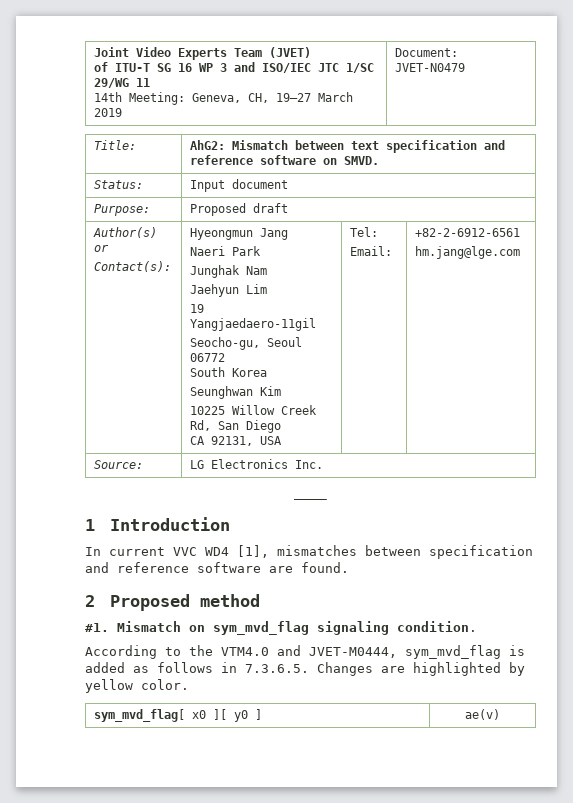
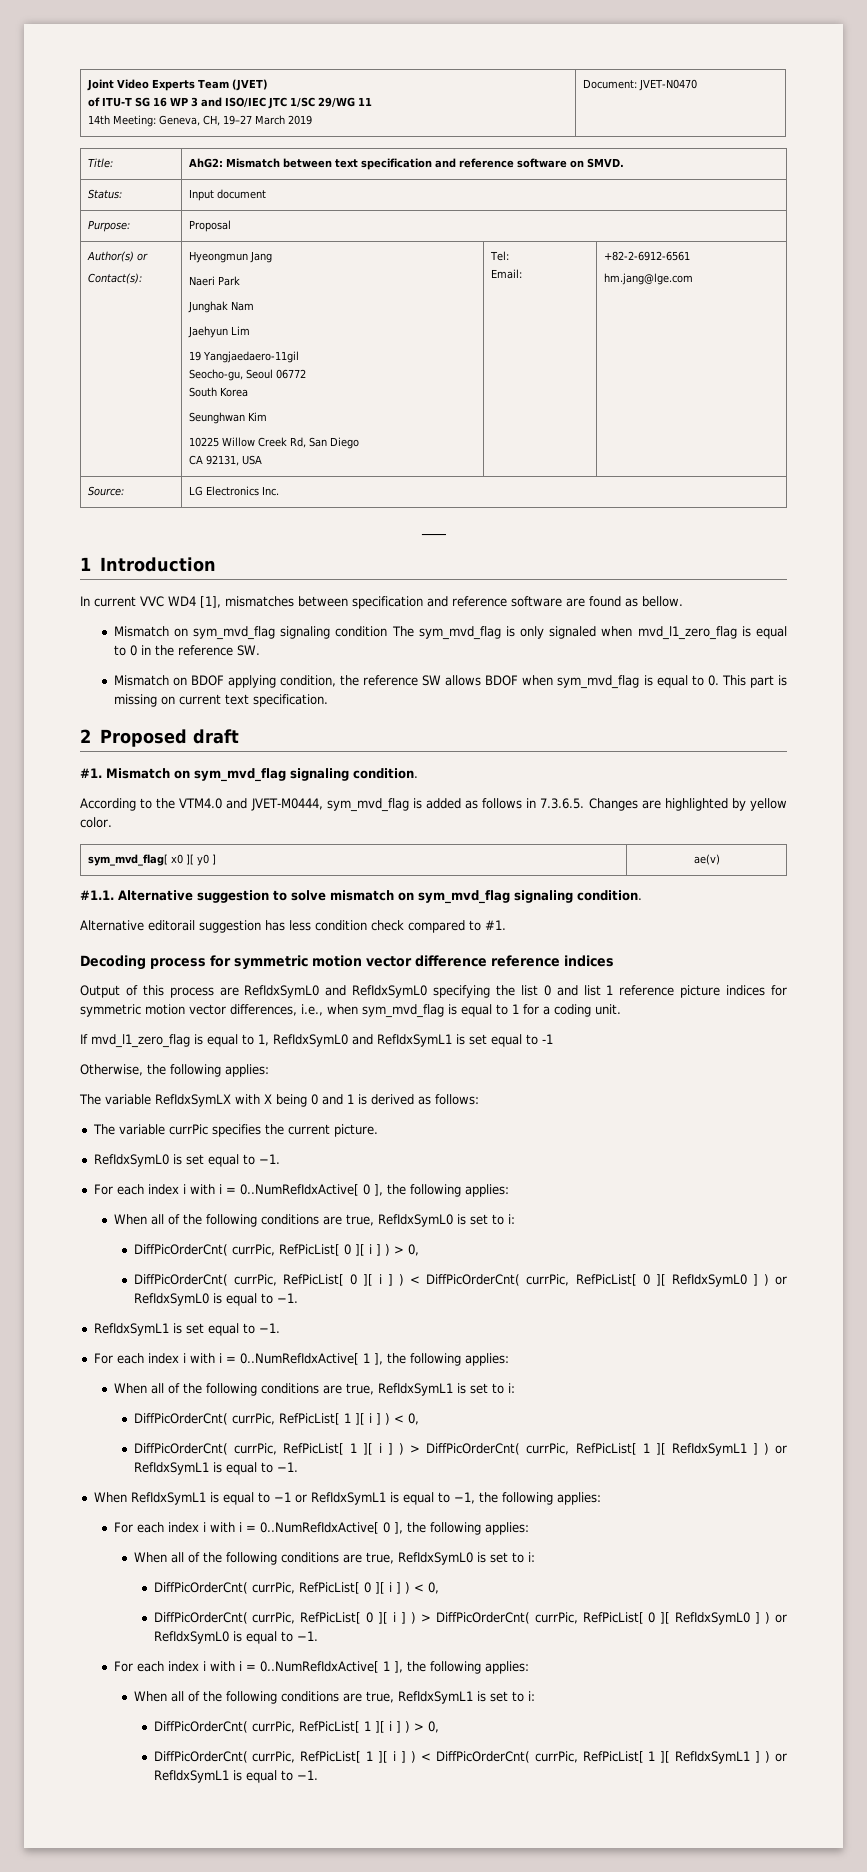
  Joint Video Experts Team (JVET)
  of ITU-T SG 16 WP 3 and ISO/IEC JTC 1/SC 29/WG 11
- 14th Meeting: Geneva, CH, 19–27 March 2019 | Document: JVET-N0479
+ 14th Meeting: Geneva, CH, 19–27 March 2019 | Document: JVET-N0470
- Purpose: | Proposed draft
+ Purpose: | Proposal
- In current VVC WD4 [1], mismatches between specification and reference software are found.
+ In current VVC WD4 [1], mismatches between specification and reference software are found as bellow.
+ Mismatch on sym_mvd_flag signaling condition The sym_mvd_flag is only signaled when mvd_l1_zero_flag is equal to 0 in the reference SW.
+ Mismatch on BDOF applying condition, the reference SW allows BDOF when sym_mvd_flag is equal to 0. This part is missing on current text specification.
- 2 Proposed method
+ 2 Proposed draft
+ #1.1. Alternative suggestion to solve mismatch on sym_mvd_flag signaling condition.
+ Alternative editorail suggestion has less condition check compared to #1.
+ Decoding process for symmetric motion vector difference reference indices
+ Output of this process are RefIdxSymL0 and RefIdxSymL0 specifying the list 0 and list 1 reference picture indices for symmetric motion vector differences, i.e., when sym_mvd_flag is equal to 1 for a coding unit.
+ If mvd_l1_zero_flag is equal to 1, RefIdxSymL0 and RefIdxSymL1 is set equal to -1
+ Otherwise, the following applies:
+ The variable RefIdxSymLX with X being 0 and 1 is derived as follows:
+ The variable currPic specifies the current picture.
+ RefIdxSymL0 is set equal to −1.
+ For each index i with i = 0..NumRefIdxActive[ 0 ], the following applies:
+ When all of the following conditions are true, RefIdxSymL0 is set to i:
+ DiffPicOrderCnt( currPic, RefPicList[ 0 ][ i ] ) > 0,
+ DiffPicOrderCnt( currPic, RefPicList[ 0 ][ i ] ) < DiffPicOrderCnt( currPic, RefPicList[ 0 ][ RefIdxSymL0 ] ) or RefIdxSymL0 is equal to −1.
+ RefIdxSymL1 is set equal to −1.
+ For each index i with i = 0..NumRefIdxActive[ 1 ], the following applies:
+ When all of the following conditions are true, RefIdxSymL1 is set to i:
+ DiffPicOrderCnt( currPic, RefPicList[ 1 ][ i ] ) < 0,
+ DiffPicOrderCnt( currPic, RefPicList[ 1 ][ i ] ) > DiffPicOrderCnt( currPic, RefPicList[ 1 ][ RefIdxSymL1 ] ) or RefIdxSymL1 is equal to −1.
+ When RefIdxSymL1 is equal to −1 or RefIdxSymL1 is equal to −1, the following applies:
+ For each index i with i = 0..NumRefIdxActive[ 0 ], the following applies:
+ When all of the following conditions are true, RefIdxSymL0 is set to i:
+ DiffPicOrderCnt( currPic, RefPicList[ 0 ][ i ] ) < 0,
+ DiffPicOrderCnt( currPic, RefPicList[ 0 ][ i ] ) > DiffPicOrderCnt( currPic, RefPicList[ 0 ][ RefIdxSymL0 ] ) or RefIdxSymL0 is equal to −1.
+ For each index i with i = 0..NumRefIdxActive[ 1 ], the following applies:
+ When all of the following conditions are true, RefIdxSymL1 is set to i:
+ DiffPicOrderCnt( currPic, RefPicList[ 1 ][ i ] ) > 0,
+ DiffPicOrderCnt( currPic, RefPicList[ 1 ][ i ] ) < DiffPicOrderCnt( currPic, RefPicList[ 1 ][ RefIdxSymL1 ] ) or RefIdxSymL1 is equal to −1.

